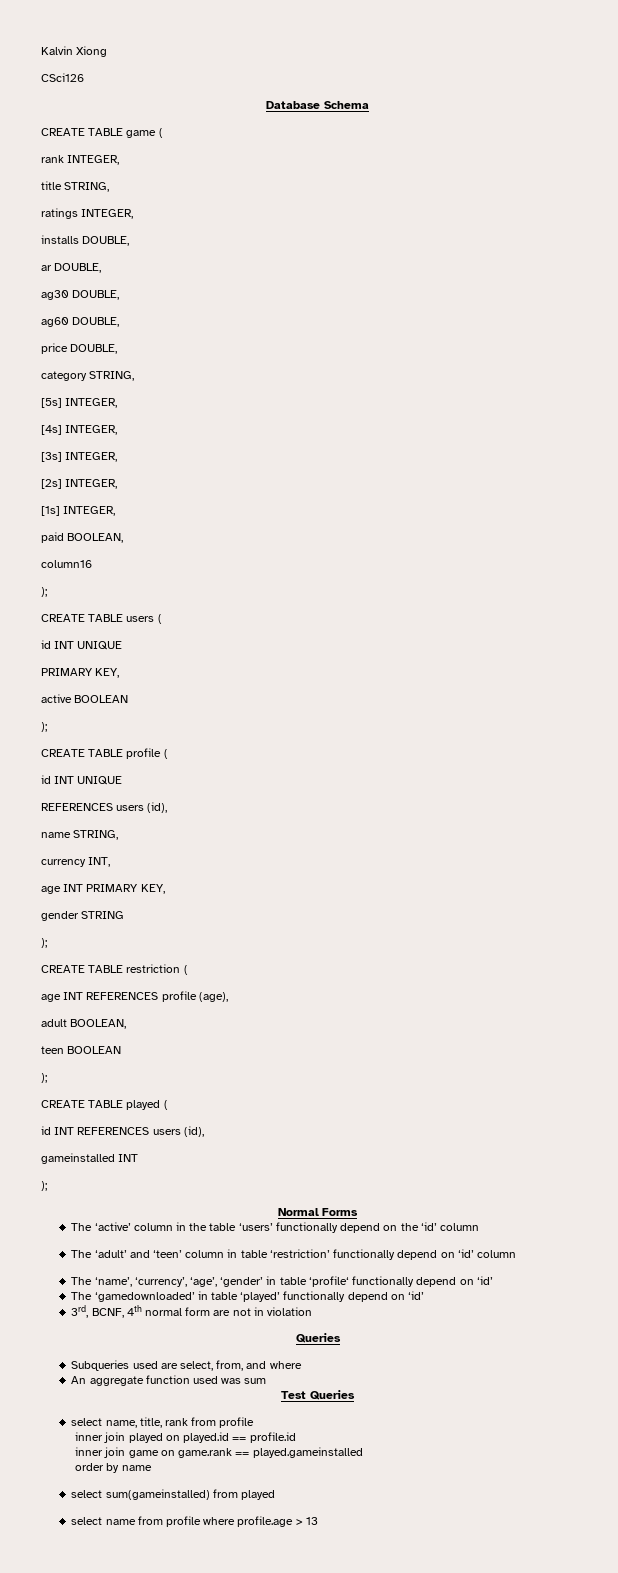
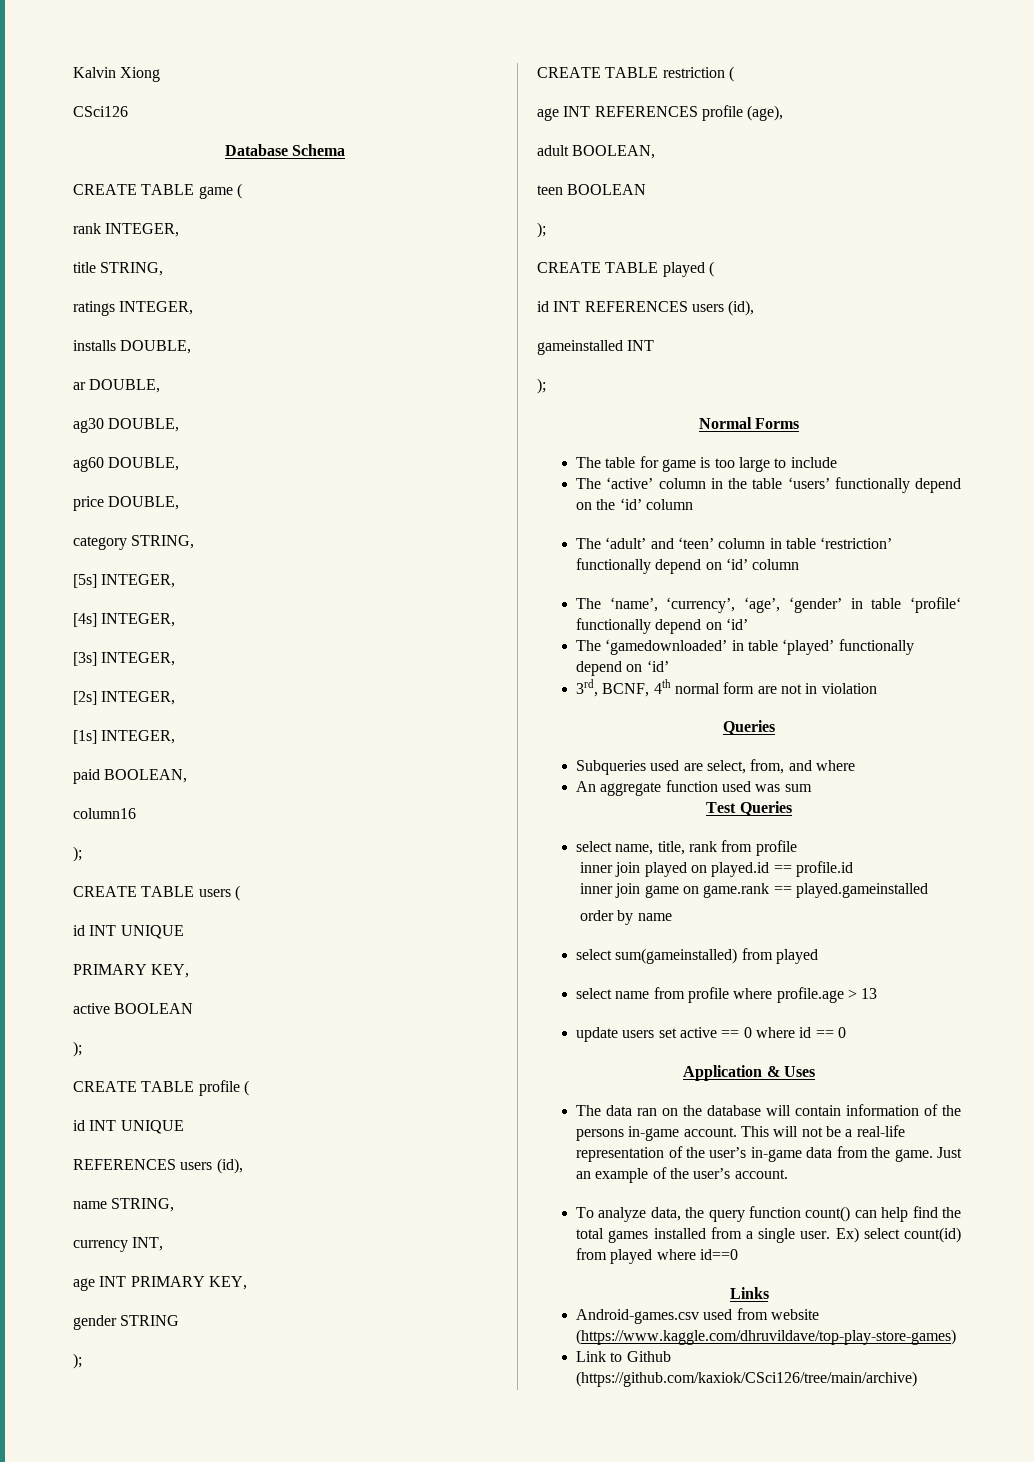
+ The table for game is too large to include
+ update users set active == 0 where id == 0
+ Application & Uses
+ The data ran on the database will contain information of the persons in-game account. This will not be a real-life representation of the user’s in-game data from the game. Just an example of the user’s account.
+ To analyze data, the query function count() can help find the total games installed from a single user. Ex) select count(id) from played where id==0
+ Links
+ Android-games.csv used from website (https://www.kaggle.com/dhruvildave/top-play-store-games)
+ Link to Github (https://github.com/kaxiok/CSci126/tree/main/archive)

